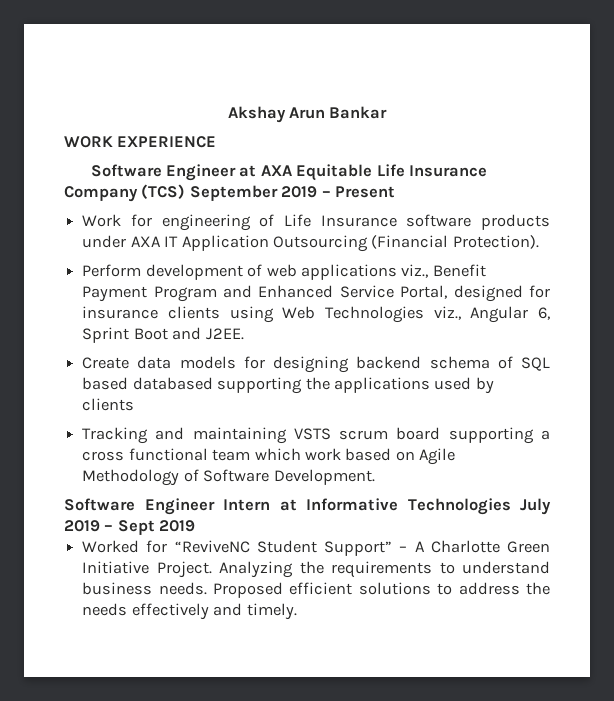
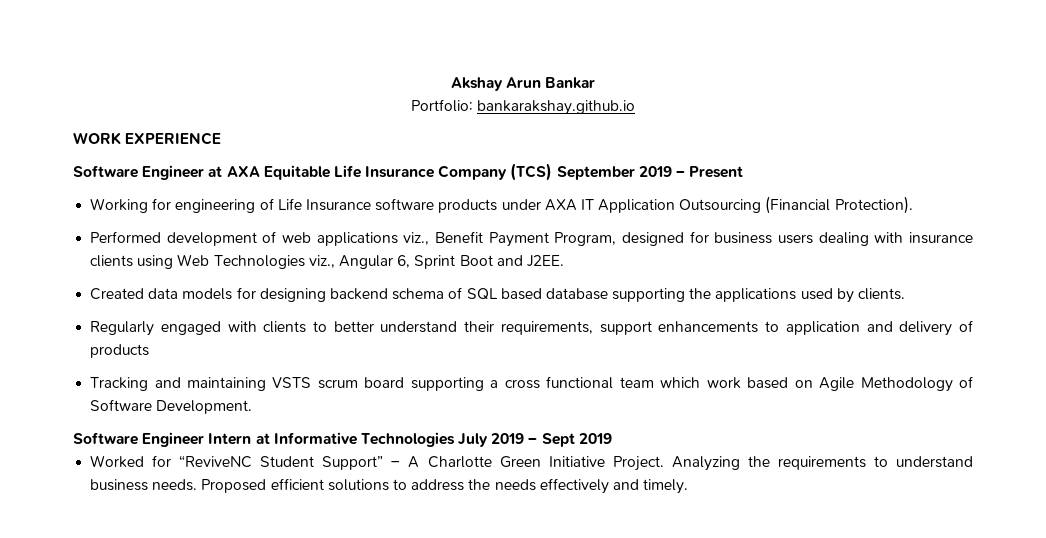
+ Portfolio: bankarakshay.github.io
- Work for engineering of Life Insurance software products under AXA IT Application Outsourcing (Financial Protection).
+ Working for engineering of Life Insurance software products under AXA IT Application Outsourcing (Financial Protection).
- Perform development of web applications viz., Benefit Payment Program and Enhanced Service Portal, designed for insurance clients using Web Technologies viz., Angular 6, Sprint Boot and J2EE.
+ Performed development of web applications viz., Benefit Payment Program, designed for business users dealing with insurance clients using Web Technologies viz., Angular 6, Sprint Boot and J2EE.
- Create data models for designing backend schema of SQL based databased supporting the applications used by clients
+ Created data models for designing backend schema of SQL based database supporting the applications used by clients.
+ Regularly engaged with clients to better understand their requirements, support enhancements to application and delivery of products

